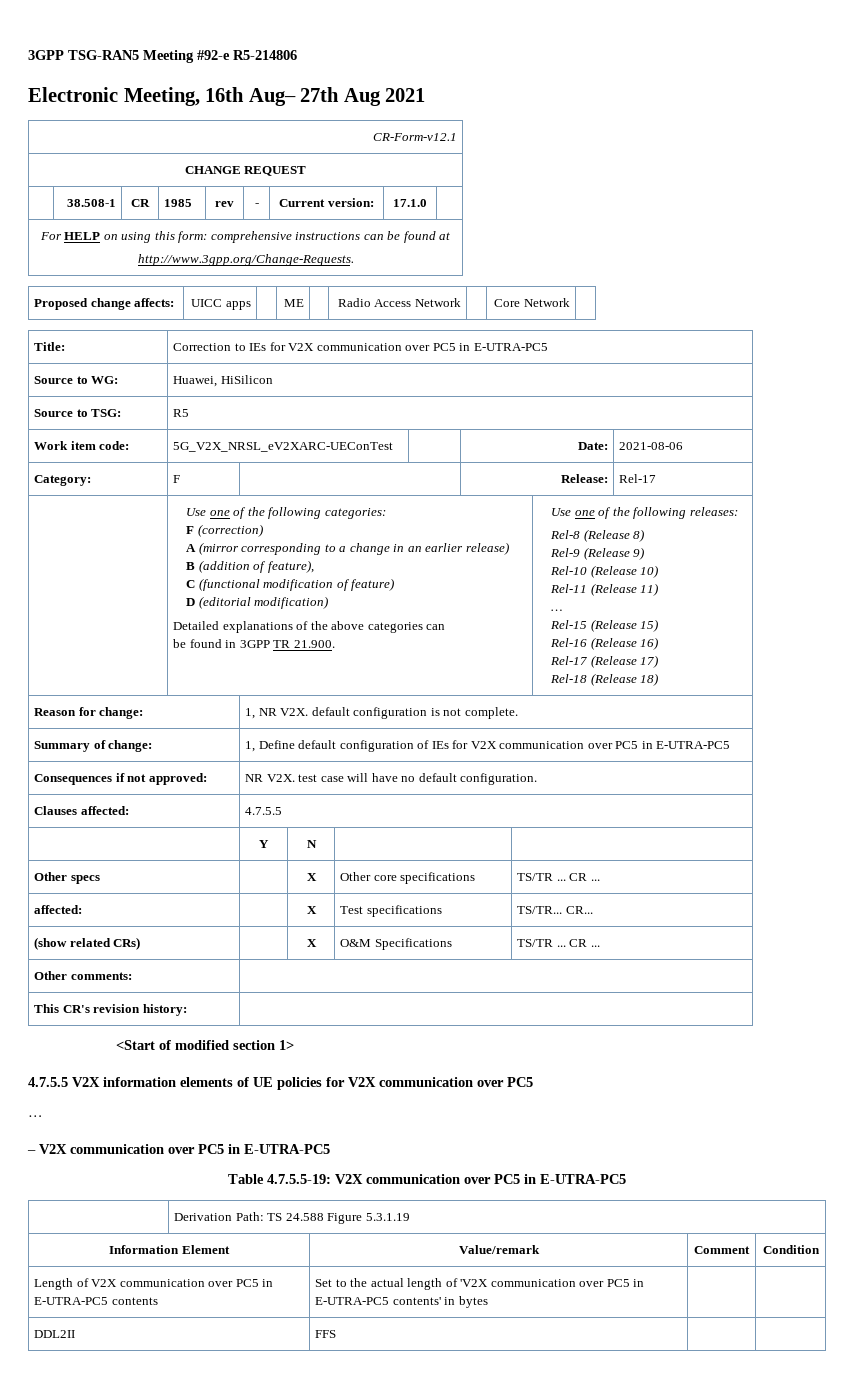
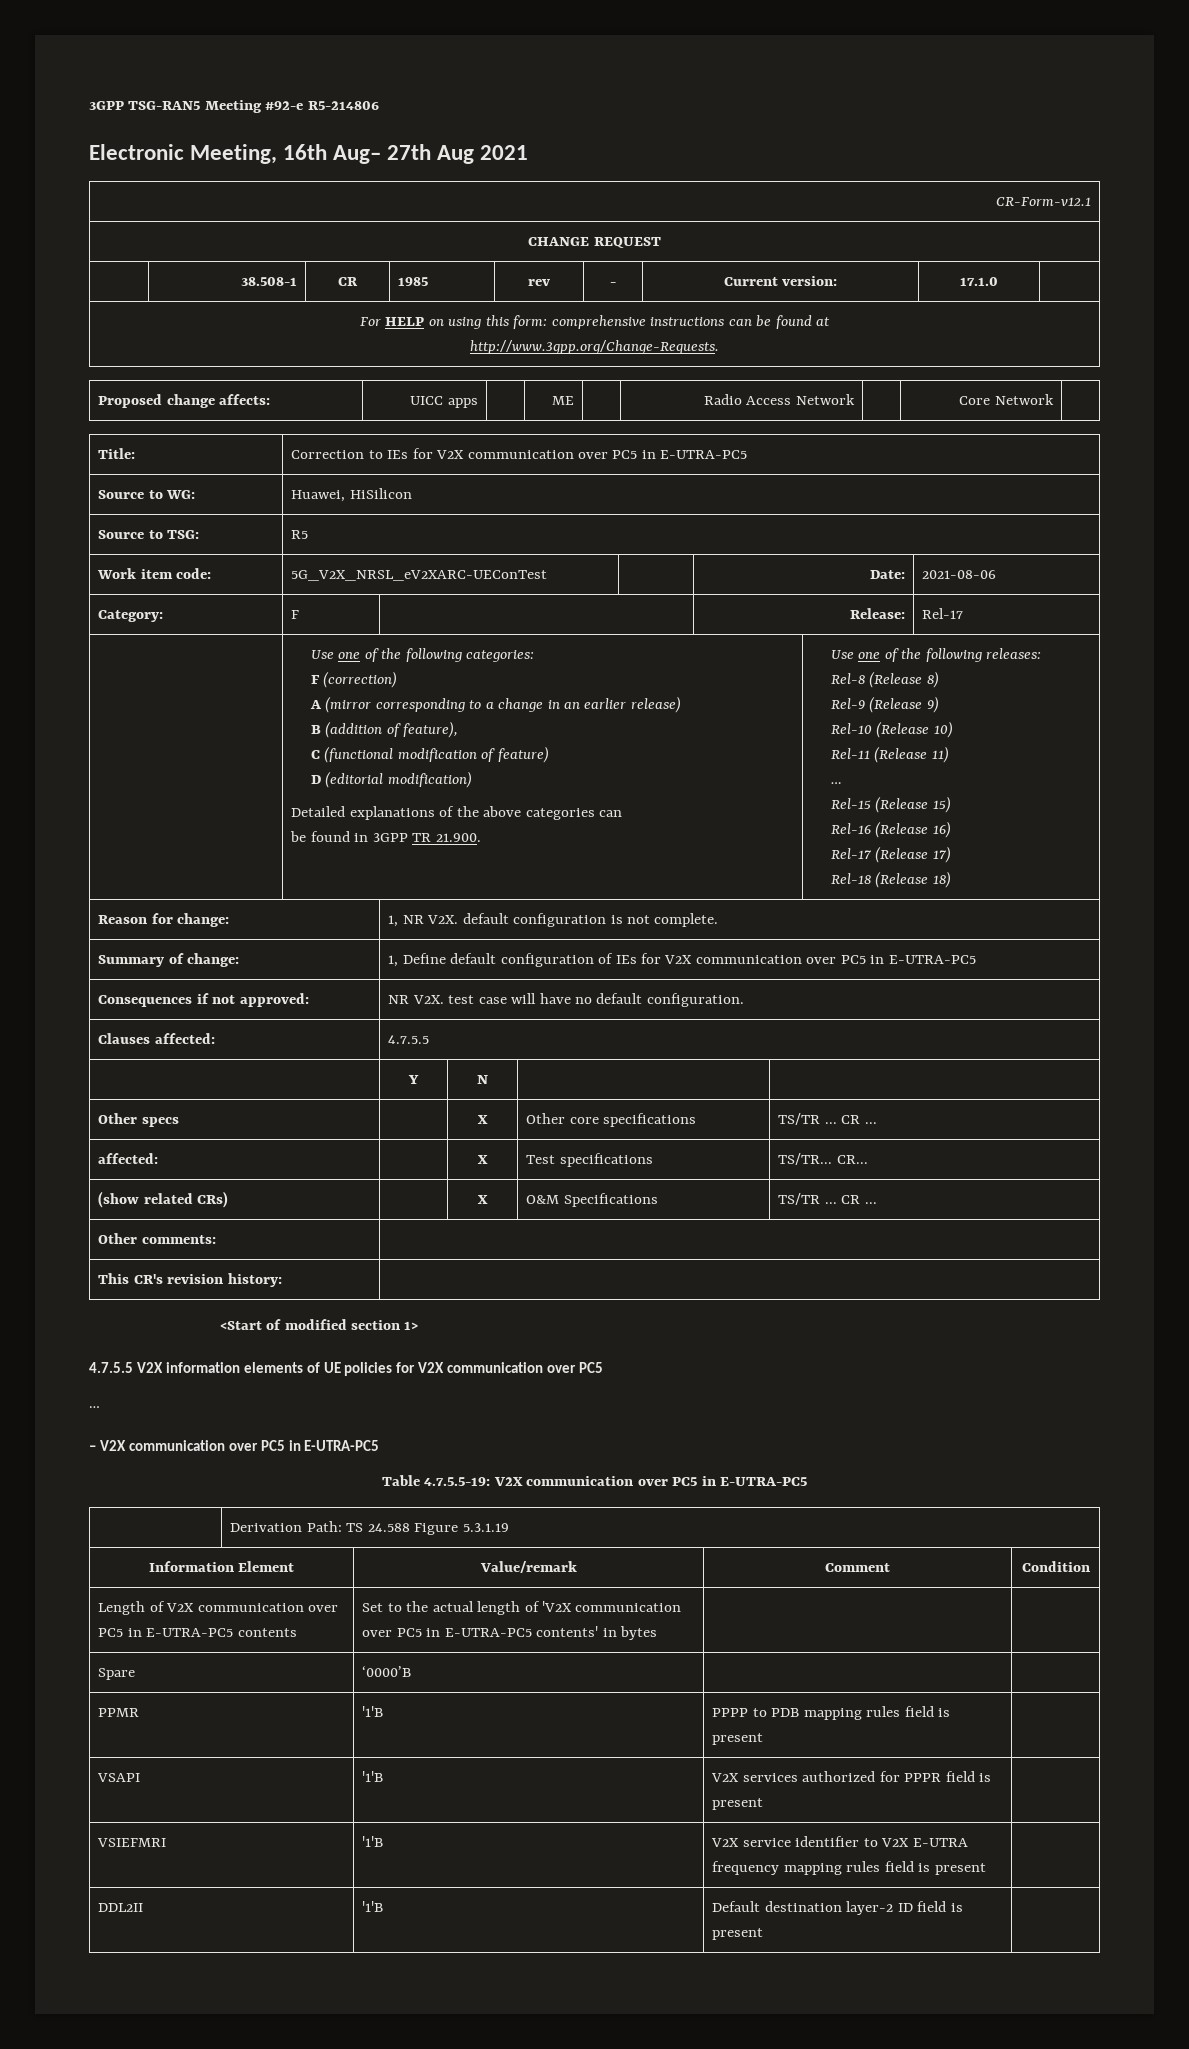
- DDL2II | FFS | |
+ Spare | ‘0000’B | |
+ PPMR | '1'B | PPPP to PDB mapping rules field is present |
+ VSAPI | '1'B | V2X services authorized for PPPR field is present |
+ VSIEFMRI | '1'B | V2X service identifier to V2X E-UTRA frequency mapping rules field is present |
+ DDL2II | '1'B | Default destination layer-2 ID field is present |

